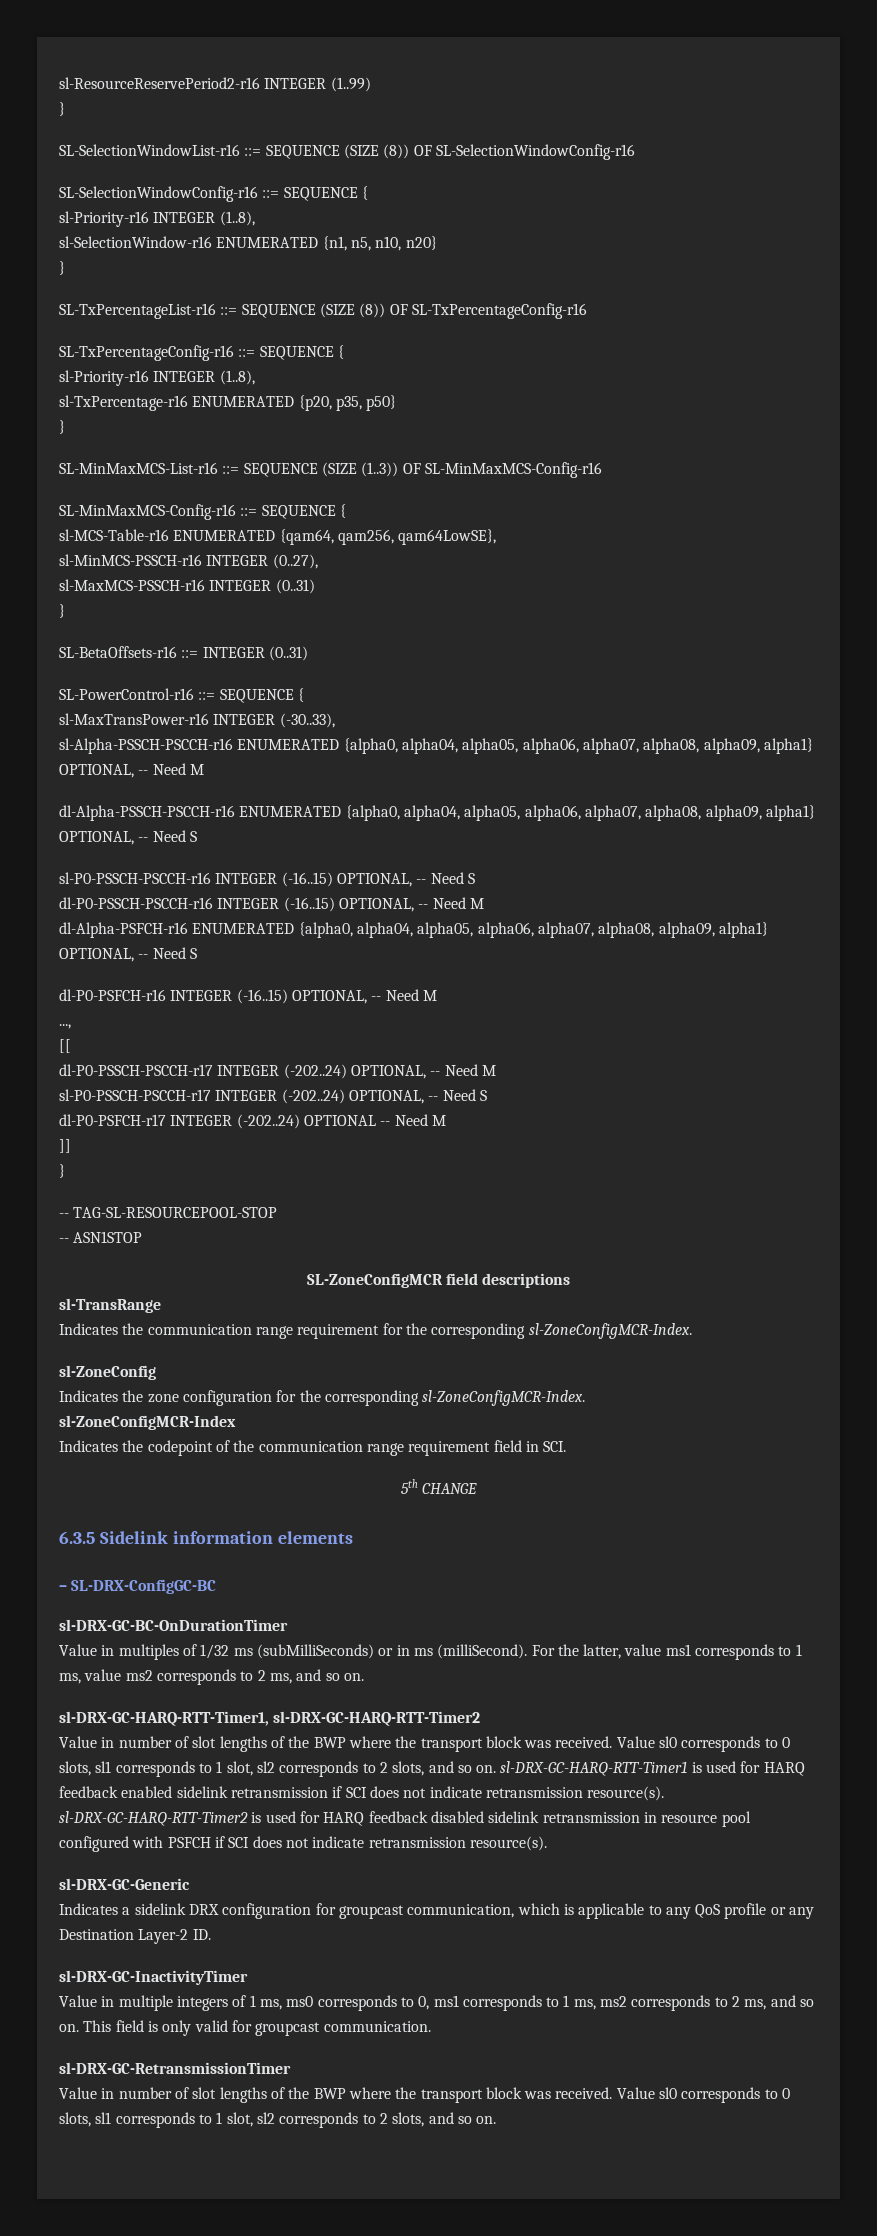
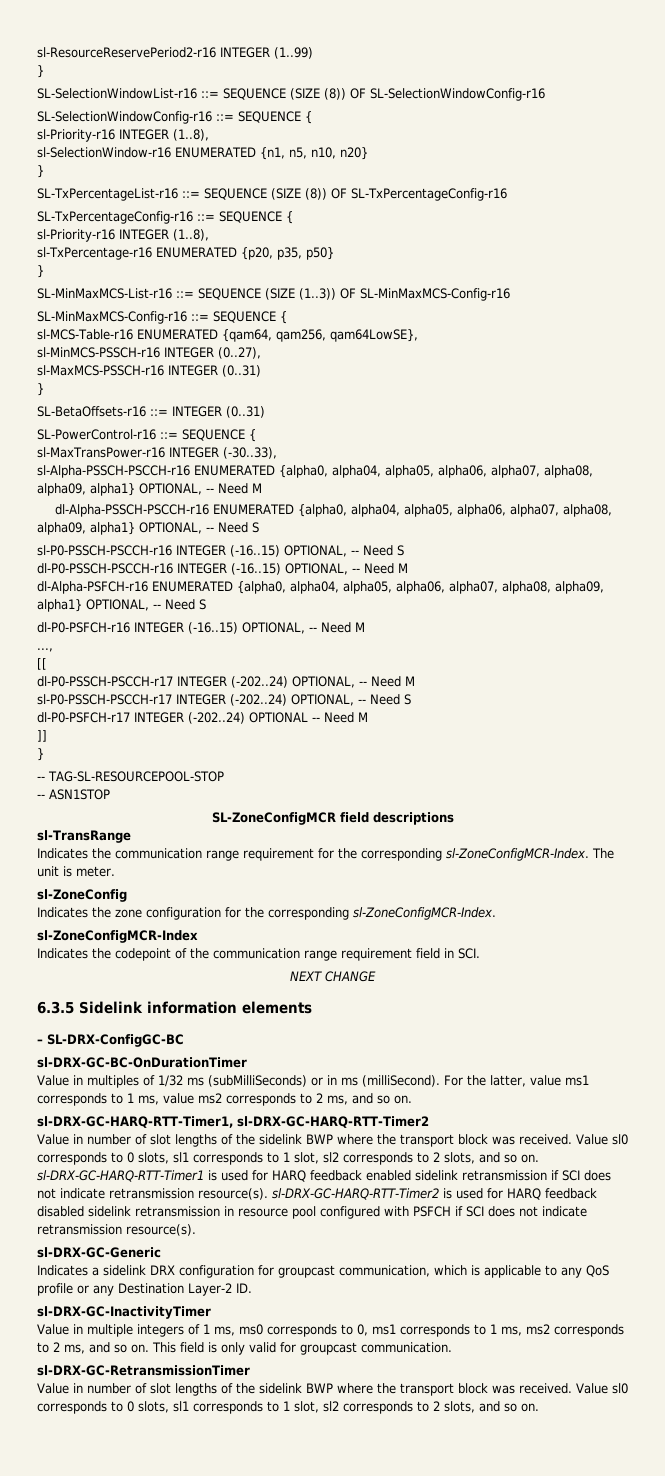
+ The unit is meter.
- 5th CHANGE
+ NEXT CHANGE
  sl-DRX-GC-HARQ-RTT-Timer1, sl-DRX-GC-HARQ-RTT-Timer2
- Value in number of slot lengths of the BWP where the transport block was received.
+ Value in number of slot lengths of the sidelink BWP where the transport block was received.
  sl-DRX-GC-RetransmissionTimer
- Value in number of slot lengths of the BWP where the transport block was received.
+ Value in number of slot lengths of the sidelink BWP where the transport block was received.

